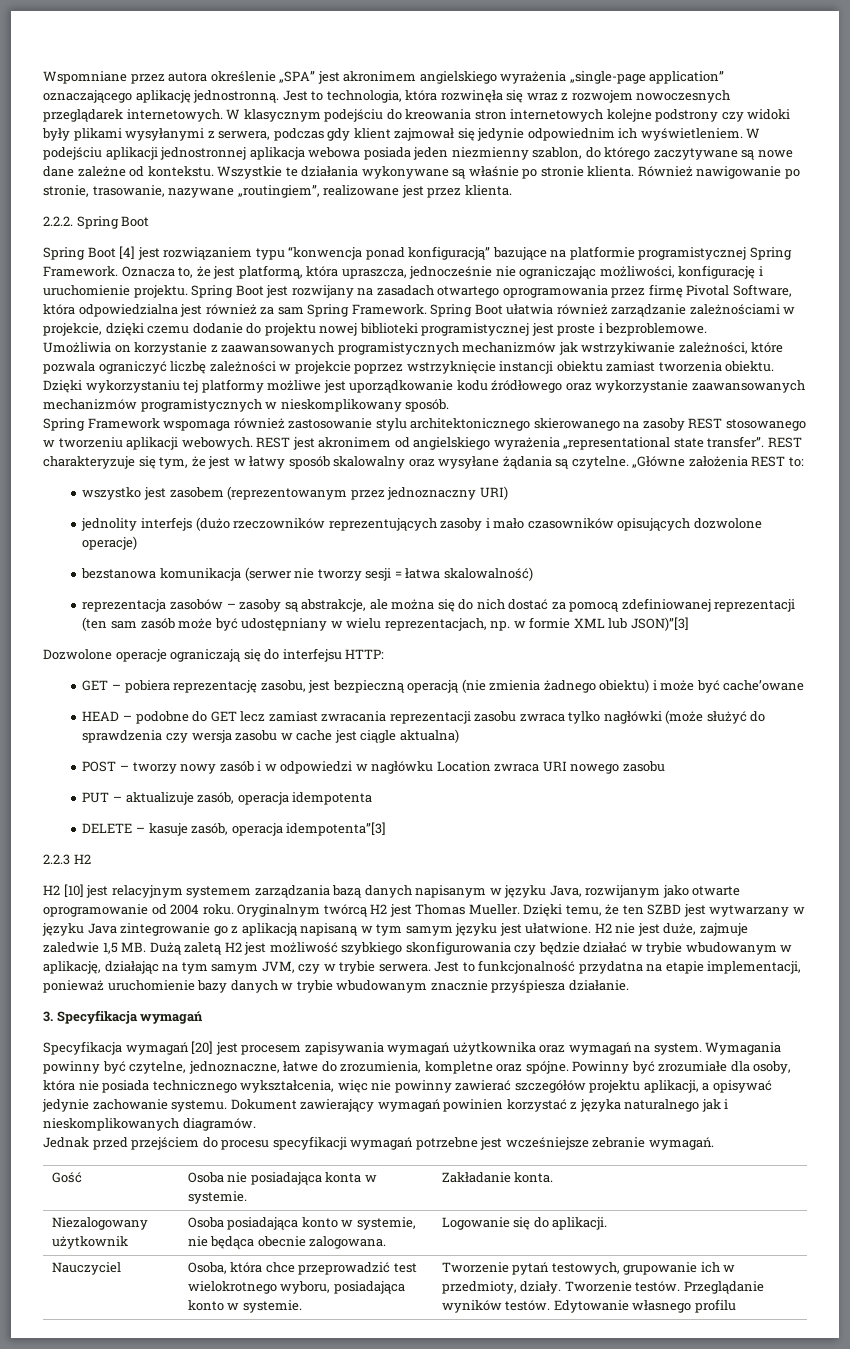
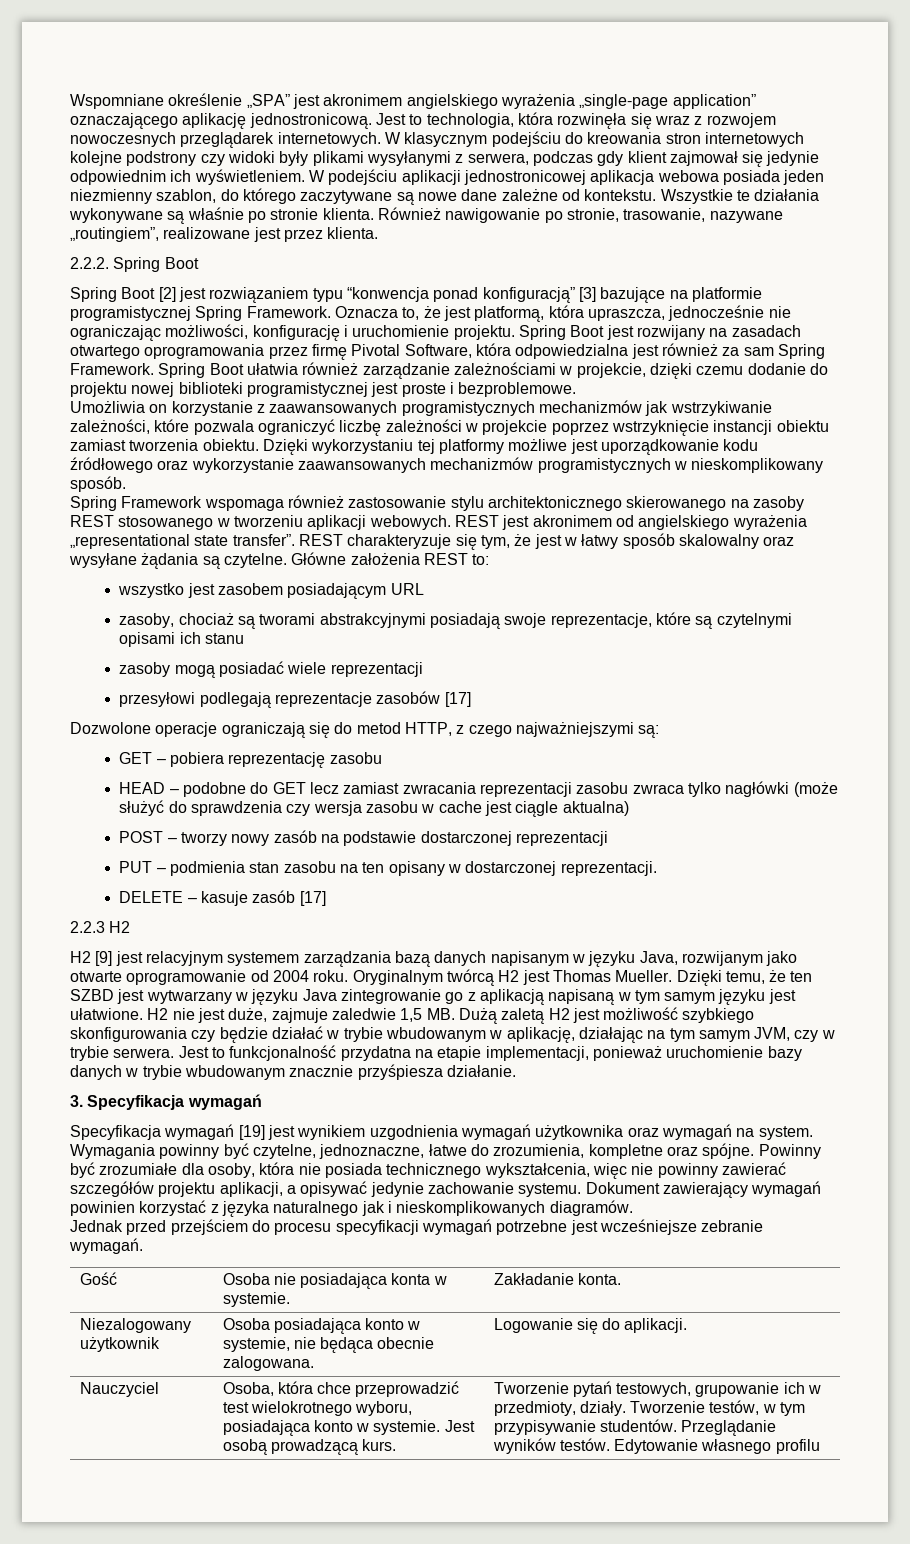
- Wspomniane przez autora określenie „SPA” jest akronimem angielskiego wyrażenia „single-page application” oznaczającego aplikację jednostronną.
+ Wspomniane określenie „SPA” jest akronimem angielskiego wyrażenia „single-page application” oznaczającego aplikację jednostronicową.
- W podejściu aplikacji jednostronnej aplikacja webowa posiada jeden niezmienny szablon, do którego zaczytywane są nowe dane zależne od kontekstu.
+ W podejściu aplikacji jednostronicowej aplikacja webowa posiada jeden niezmienny szablon, do którego zaczytywane są nowe dane zależne od kontekstu.
- Spring Boot [4] jest rozwiązaniem typu “konwencja ponad konfiguracją” bazujące na platformie programistycznej Spring Framework.
+ Spring Boot [2] jest rozwiązaniem typu “konwencja ponad konfiguracją” [3] bazujące na platformie programistycznej Spring Framework.
- „Główne założenia REST to:
+ Główne założenia REST to:
- wszystko jest zasobem (reprezentowanym przez jednoznaczny URI)
- jednolity interfejs (dużo rzeczowników reprezentujących zasoby i mało czasowników opisujących dozwolone operacje)
- bezstanowa komunikacja (serwer nie tworzy sesji = łatwa skalowalność)
- reprezentacja zasobów – zasoby są abstrakcje, ale można się do nich dostać za pomocą zdefiniowanej reprezentacji (ten sam zasób może być udostępniany w wielu reprezentacjach, np. w formie XML lub JSON)”[3]
+ wszystko jest zasobem posiadającym URL
+ zasoby, chociaż są tworami abstrakcyjnymi posiadają swoje reprezentacje, które są czytelnymi opisami ich stanu
+ zasoby mogą posiadać wiele reprezentacji
+ przesyłowi podlegają reprezentacje zasobów [17]
- Dozwolone operacje ograniczają się do interfejsu HTTP:
- GET – pobiera reprezentację zasobu, jest bezpieczną operacją (nie zmienia żadnego obiektu) i może być cache’owane
+ Dozwolone operacje ograniczają się do metod HTTP, z czego najważniejszymi są:
+ GET – pobiera reprezentację zasobu
- POST – tworzy nowy zasób i w odpowiedzi w nagłówku Location zwraca URI nowego zasobu
- PUT – aktualizuje zasób, operacja idempotenta
+ POST – tworzy nowy zasób na podstawie dostarczonej reprezentacji
+ PUT – podmienia stan zasobu na ten opisany w dostarczonej reprezentacji.
- DELETE – kasuje zasób, operacja idempotenta”[3]
+ DELETE – kasuje zasób [17]
- H2 [10] jest relacyjnym systemem zarządzania bazą danych napisanym w języku Java, rozwijanym jako otwarte oprogramowanie od 2004 roku.
+ H2 [9] jest relacyjnym systemem zarządzania bazą danych napisanym w języku Java, rozwijanym jako otwarte oprogramowanie od 2004 roku.
- Specyfikacja wymagań [20] jest procesem zapisywania wymagań użytkownika oraz wymagań na system.
+ Specyfikacja wymagań [19] jest wynikiem uzgodnienia wymagań użytkownika oraz wymagań na system.
- Nauczyciel | Osoba, która chce przeprowadzić test wielokrotnego wyboru, posiadająca konto w systemie. | Tworzenie pytań testowych, grupowanie ich w przedmioty, działy. Tworzenie testów. Przeglądanie wyników testów. Edytowanie własnego profilu
+ Nauczyciel | Osoba, która chce przeprowadzić test wielokrotnego wyboru, posiadająca konto w systemie. Jest osobą prowadzącą kurs. | Tworzenie pytań testowych, grupowanie ich w przedmioty, działy. Tworzenie testów, w tym przypisywanie studentów. Przeglądanie wyników testów. Edytowanie własnego profilu

